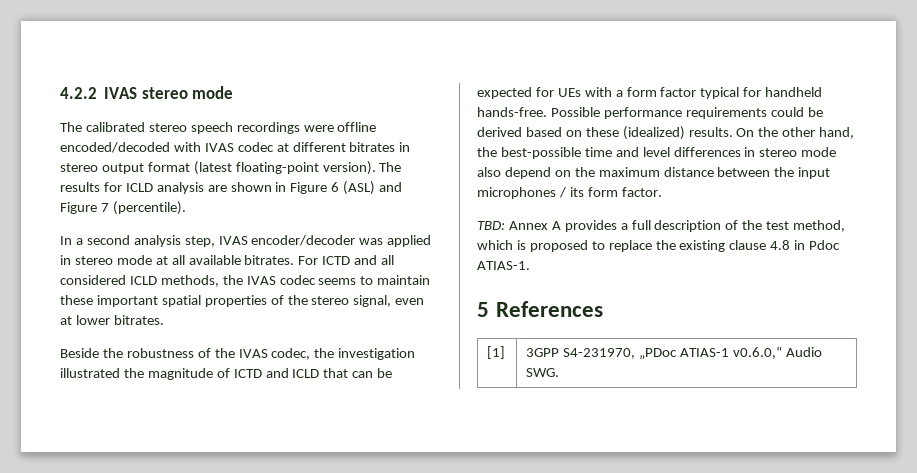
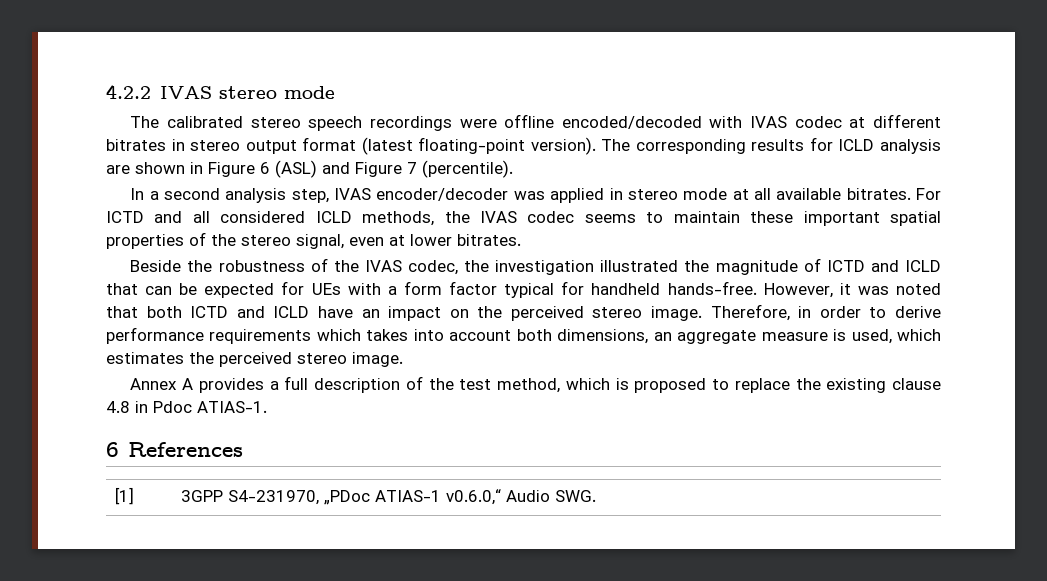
- The results for ICLD analysis are shown in Figure 6 (ASL) and Figure 7 (percentile).
+ The corresponding results for ICLD analysis are shown in Figure 6 (ASL) and Figure 7 (percentile).
- Possible performance requirements could be derived based on these (idealized) results. On the other hand, the best-possible time and level differences in stereo mode also depend on the maximum distance between the input microphones / its form factor.
- TBD: Annex A provides a full description of the test method, which is proposed to replace the existing clause 4.8 in Pdoc ATIAS-1.
+ However, it was noted that both ICTD and ICLD have an impact on the perceived stereo image. Therefore, in order to derive performance requirements which takes into account both dimensions, an aggregate measure is used, which estimates the perceived stereo image.
+ Annex A provides a full description of the test method, which is proposed to replace the existing clause 4.8 in Pdoc ATIAS-1.
- 5 References
+ 6 References

